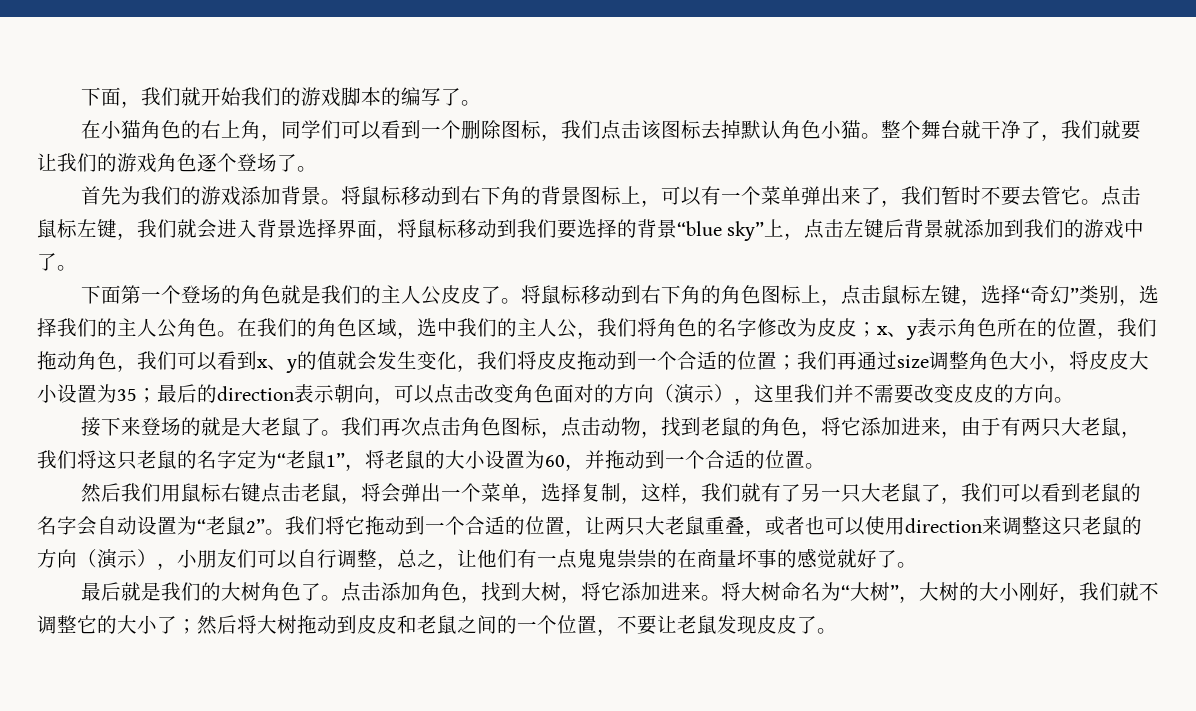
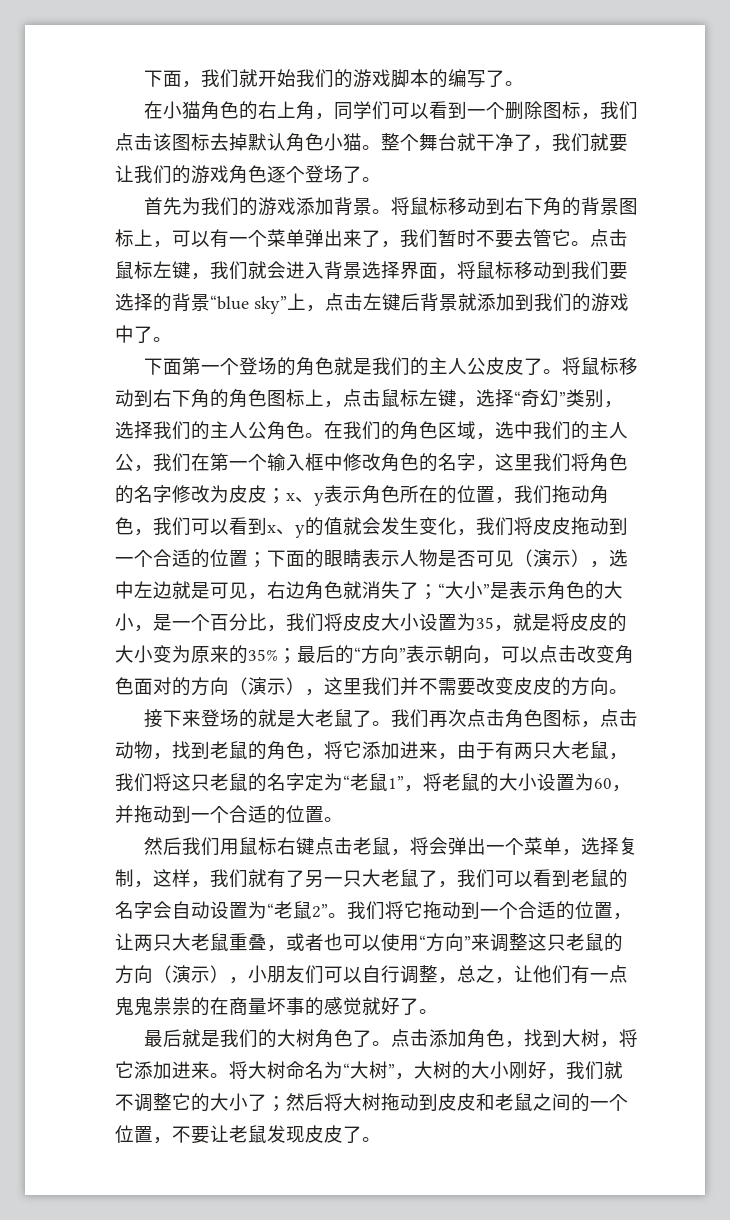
- 在我们的角色区域，选中我们的主人公，我们将角色的名字修改为皮皮；
+ 在我们的角色区域，选中我们的主人公，我们在第一个输入框中修改角色的名字，这里我们将角色的名字修改为皮皮；
- 我们再通过size调整角色大小，将皮皮大小设置为35；最后的direction表示朝向，可以点击改变角色面对的方向（演示），这里我们并不需要改变皮皮的方向。
+ 下面的眼睛表示人物是否可见（演示），选中左边就是可见，右边角色就消失了；“大小”是表示角色的大小，是一个百分比，我们将皮皮大小设置为35，就是将皮皮的大小变为原来的35%；最后的“方向”表示朝向，可以点击改变角色面对的方向（演示），这里我们并不需要改变皮皮的方向。
- 我们将它拖动到一个合适的位置，让两只大老鼠重叠，或者也可以使用direction来调整这只老鼠的方向（演示），小朋友们可以自行调整，总之，让他们有一点鬼鬼祟祟的在商量坏事的感觉就好了。
+ 我们将它拖动到一个合适的位置，让两只大老鼠重叠，或者也可以使用“方向”来调整这只老鼠的方向（演示），小朋友们可以自行调整，总之，让他们有一点鬼鬼祟祟的在商量坏事的感觉就好了。

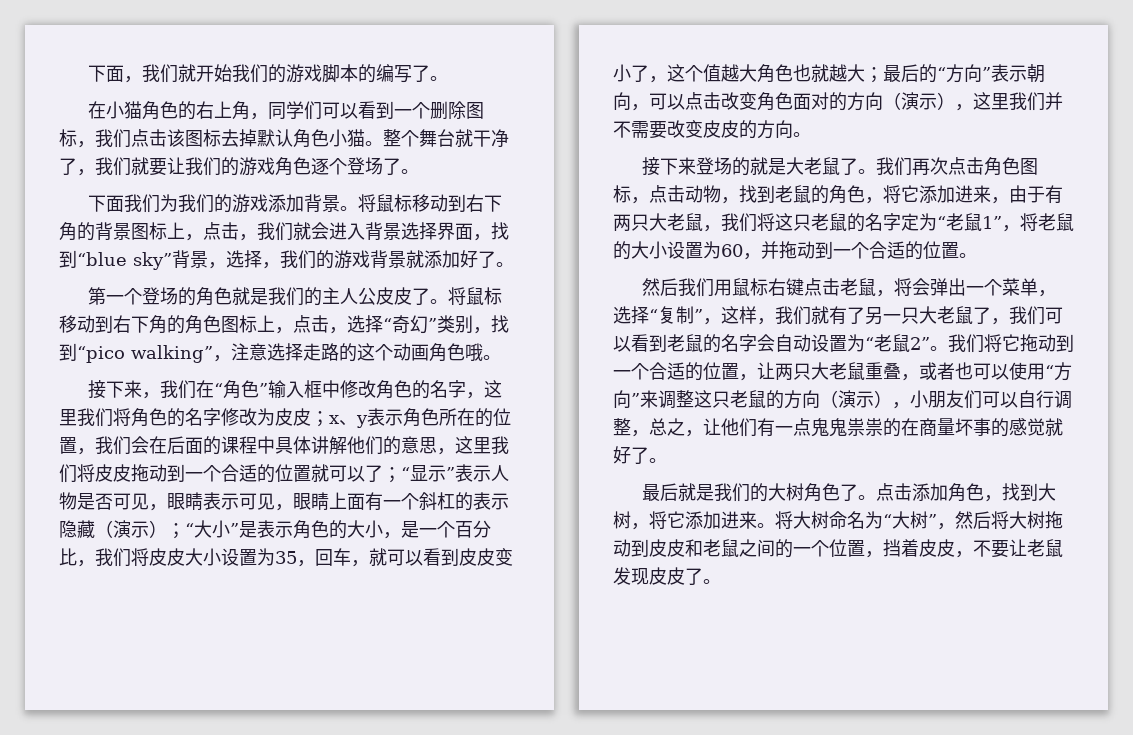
- 首先为我们的游戏添加背景。
+ 下面我们为我们的游戏添加背景。
- 将鼠标移动到右下角的背景图标上，可以有一个菜单弹出来了，我们暂时不要去管它。点击鼠标左键，我们就会进入背景选择界面，将鼠标移动到我们要选择的背景“blue sky”上，点击左键后背景就添加到我们的游戏中了。
- 下面第一个登场的角色就是我们的主人公皮皮了。
+ 将鼠标移动到右下角的背景图标上，点击，我们就会进入背景选择界面，找到“blue sky”背景，选择，我们的游戏背景就添加好了。
+ 第一个登场的角色就是我们的主人公皮皮了。
- 将鼠标移动到右下角的角色图标上，点击鼠标左键，选择“奇幻”类别，选择我们的主人公角色。在我们的角色区域，选中我们的主人公，我们在第一个输入框中修改角色的名字，这里我们将角色的名字修改为皮皮；
+ 将鼠标移动到右下角的角色图标上，点击，选择“奇幻”类别，找到“pico walking”，注意选择走路的这个动画角色哦。
+ 接下来，我们在“角色”输入框中修改角色的名字，这里我们将角色的名字修改为皮皮；
- x、y表示角色所在的位置，我们拖动角色，我们可以看到x、y的值就会发生变化，我们将皮皮拖动到一个合适的位置；下面的眼睛表示人物是否可见（演示），选中左边就是可见，右边角色就消失了；
+ x、y表示角色所在的位置，我们会在后面的课程中具体讲解他们的意思，这里我们将皮皮拖动到一个合适的位置就可以了；“显示”表示人物是否可见，眼睛表示可见，眼睛上面有一个斜杠的表示隐藏（演示）；
- “大小”是表示角色的大小，是一个百分比，我们将皮皮大小设置为35，就是将皮皮的大小变为原来的35%；
+ “大小”是表示角色的大小，是一个百分比，我们将皮皮大小设置为35，回车，就可以看到皮皮变小了，这个值越大角色也就越大；
- 然后我们用鼠标右键点击老鼠，将会弹出一个菜单，选择复制，这样，我们就有了另一只大老鼠了，我们可以看到老鼠的名字会自动设置为“老鼠2”。
+ 然后我们用鼠标右键点击老鼠，将会弹出一个菜单，选择“复制”，这样，我们就有了另一只大老鼠了，我们可以看到老鼠的名字会自动设置为“老鼠2”。
- 将大树命名为“大树”，大树的大小刚好，我们就不调整它的大小了；然后将大树拖动到皮皮和老鼠之间的一个位置，不要让老鼠发现皮皮了。
+ 将大树命名为“大树”，然后将大树拖动到皮皮和老鼠之间的一个位置，挡着皮皮，不要让老鼠发现皮皮了。

